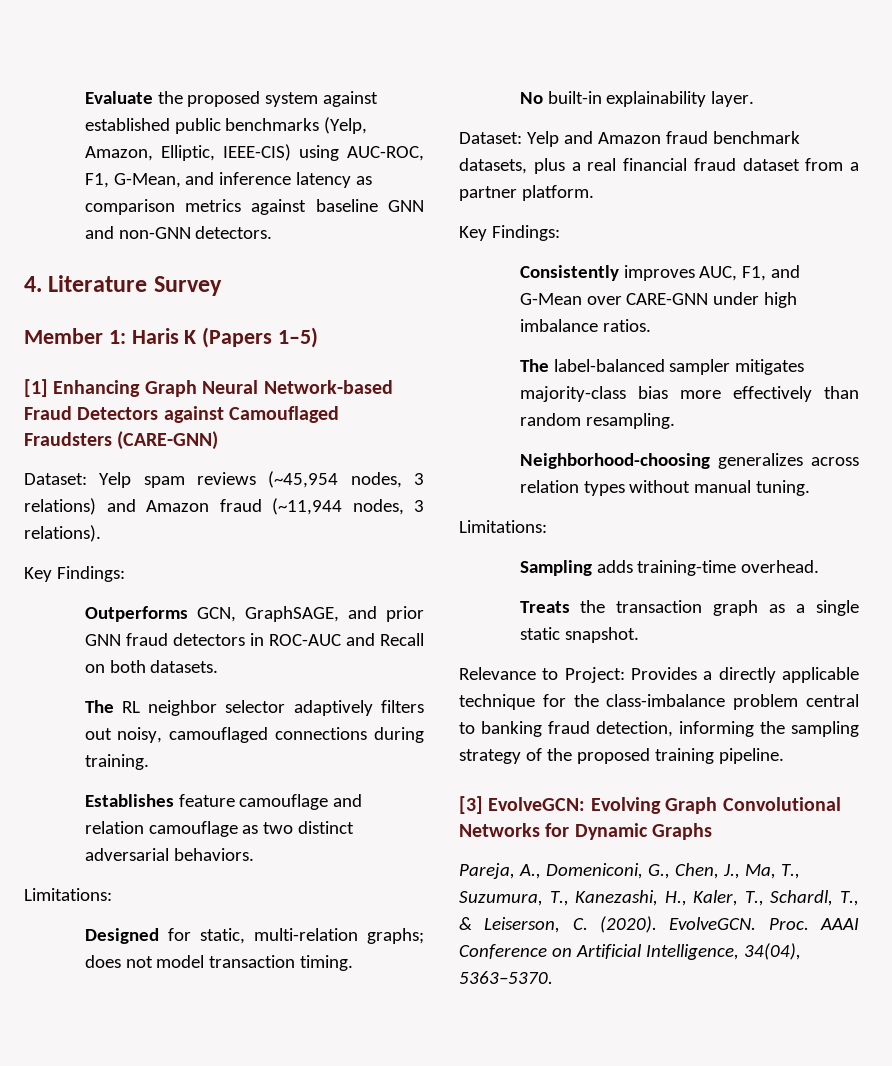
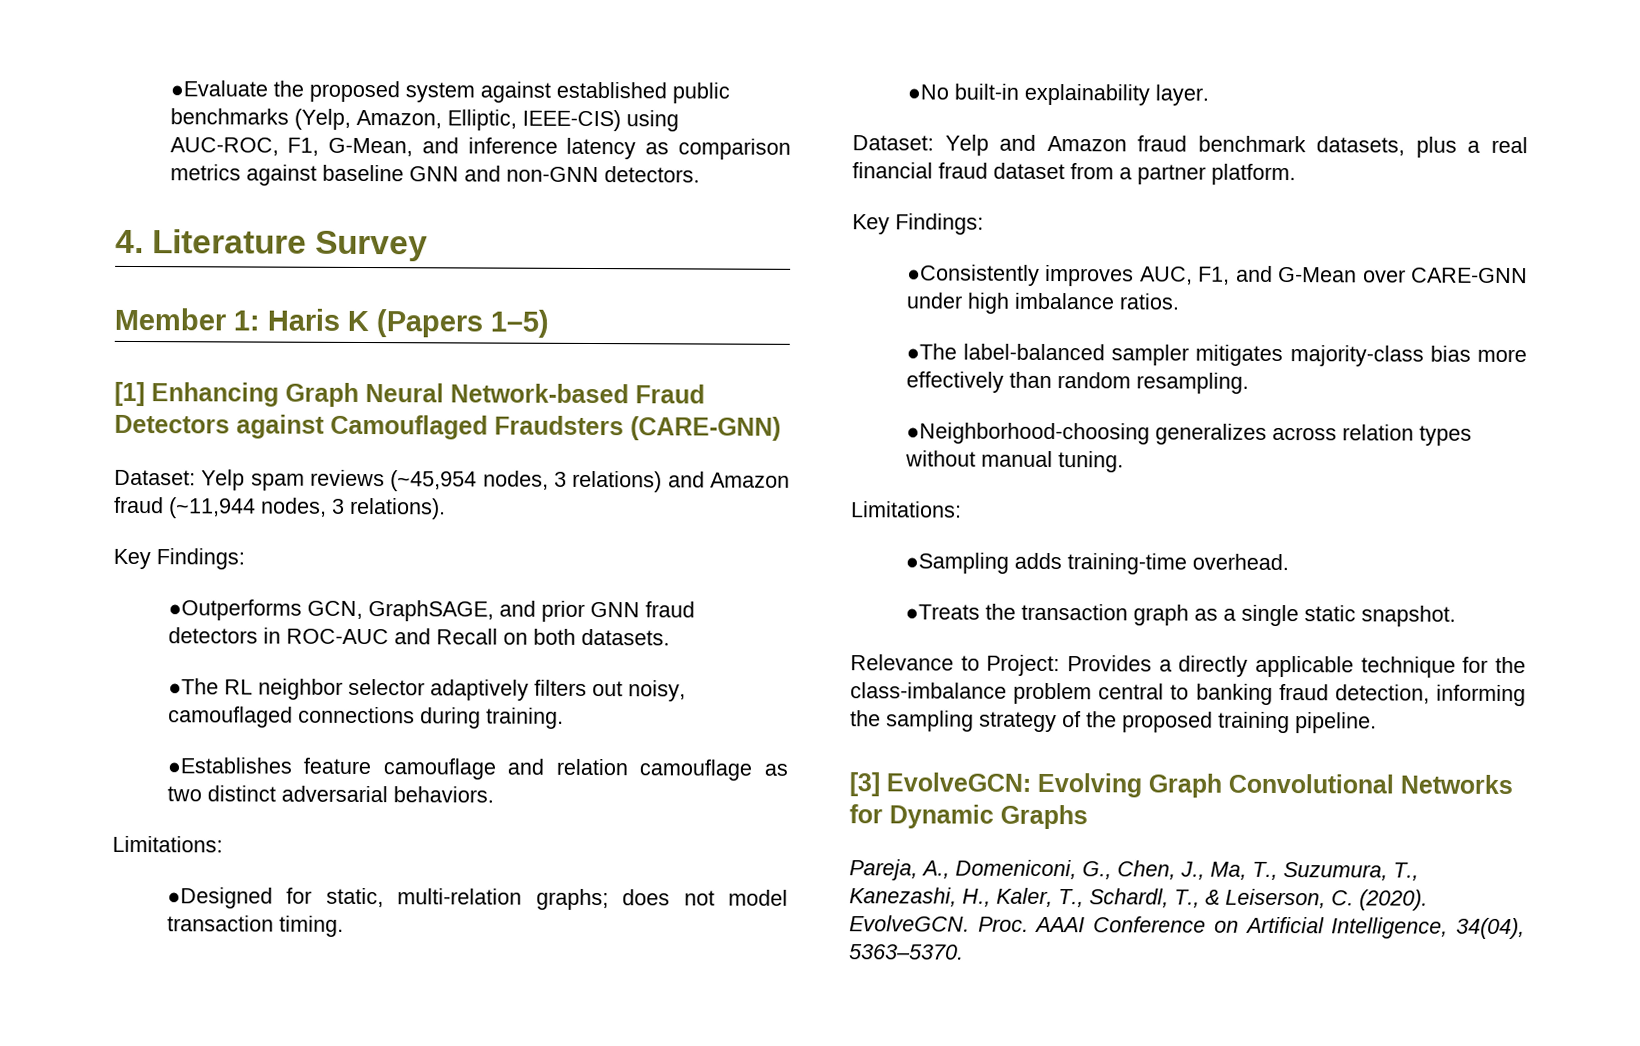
- Evaluate the proposed system against established public benchmarks (Yelp, Amazon, Elliptic, IEEE-CIS) using AUC-ROC, F1, G-Mean, and inference latency as comparison metrics against baseline GNN and non-GNN detectors.
+ ●Evaluate the proposed system against established public benchmarks (Yelp, Amazon, Elliptic, IEEE-CIS) using AUC-ROC, F1, G-Mean, and inference latency as comparison metrics against baseline GNN and non-GNN detectors.
- Outperforms GCN, GraphSAGE, and prior GNN fraud detectors in ROC-AUC and Recall on both datasets.
+ ●Outperforms GCN, GraphSAGE, and prior GNN fraud detectors in ROC-AUC and Recall on both datasets.
- The RL neighbor selector adaptively filters out noisy, camouflaged connections during training.
+ ●The RL neighbor selector adaptively filters out noisy, camouflaged connections during training.
- Establishes feature camouflage and relation camouflage as two distinct adversarial behaviors.
+ ●Establishes feature camouflage and relation camouflage as two distinct adversarial behaviors.
- Designed for static, multi-relation graphs; does not model transaction timing.
+ ●Designed for static, multi-relation graphs; does not model transaction timing.
- No built-in explainability layer.
+ ●No built-in explainability layer.
- Consistently improves AUC, F1, and G-Mean over CARE-GNN under high imbalance ratios.
+ ●Consistently improves AUC, F1, and G-Mean over CARE-GNN under high imbalance ratios.
- The label-balanced sampler mitigates majority-class bias more effectively than random resampling.
+ ●The label-balanced sampler mitigates majority-class bias more effectively than random resampling.
- Neighborhood-choosing generalizes across relation types without manual tuning.
+ ●Neighborhood-choosing generalizes across relation types without manual tuning.
- Sampling adds training-time overhead.
+ ●Sampling adds training-time overhead.
- Treats the transaction graph as a single static snapshot.
+ ●Treats the transaction graph as a single static snapshot.

